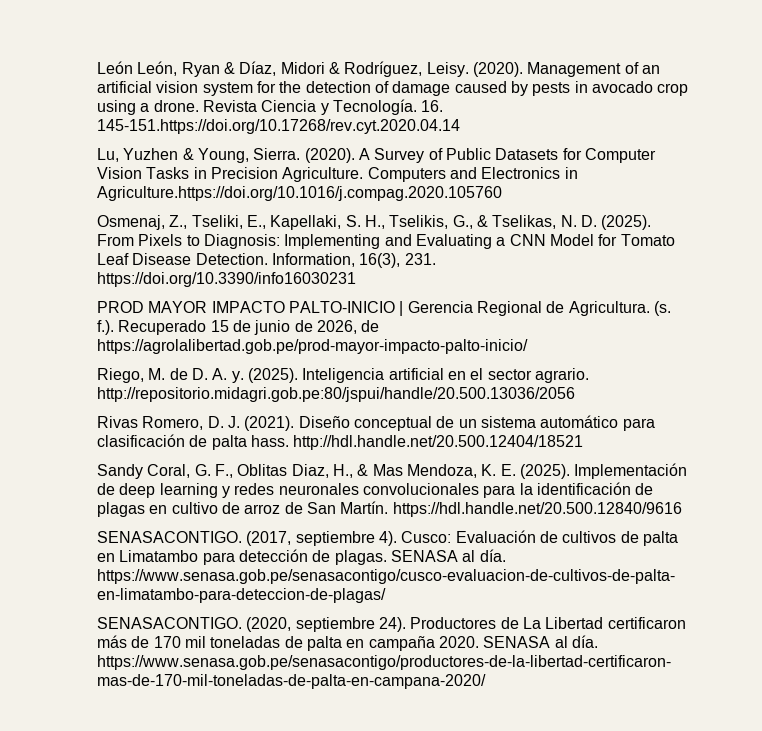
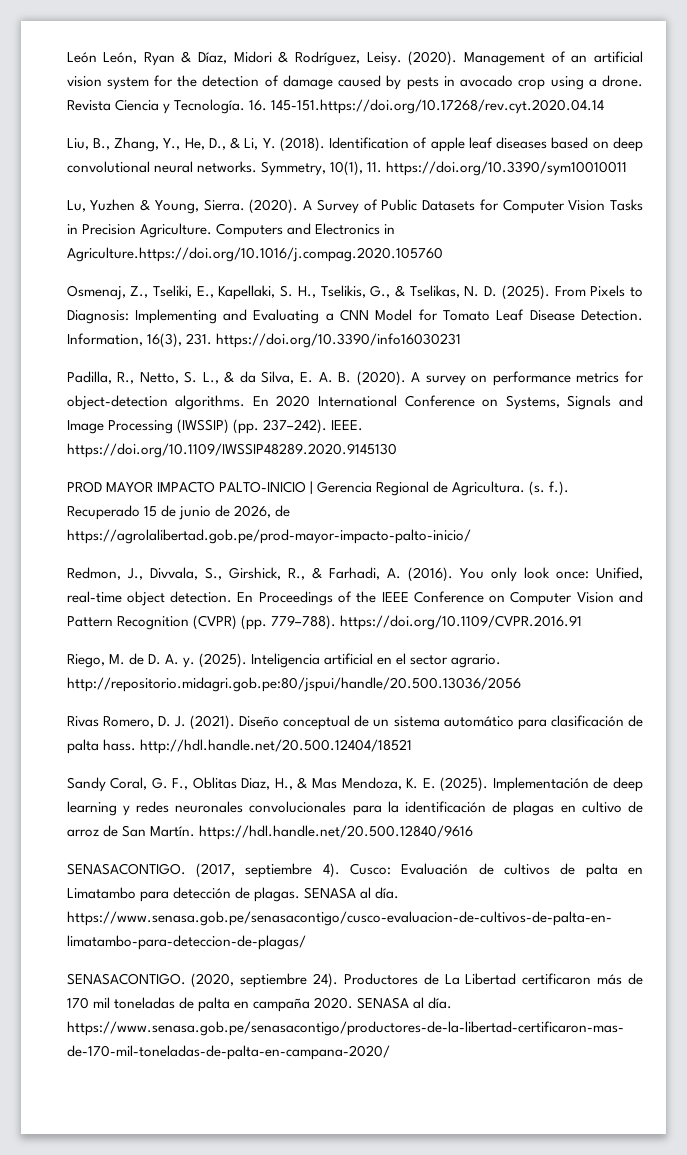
+ Liu, B., Zhang, Y., He, D., & Li, Y. (2018). Identification of apple leaf diseases based on deep convolutional neural networks. Symmetry, 10(1), 11. https://doi.org/10.3390/sym10010011
+ Padilla, R., Netto, S. L., & da Silva, E. A. B. (2020). A survey on performance metrics for object-detection algorithms. En 2020 International Conference on Systems, Signals and Image Processing (IWSSIP) (pp. 237–242). IEEE. https://doi.org/10.1109/IWSSIP48289.2020.9145130
+ Redmon, J., Divvala, S., Girshick, R., & Farhadi, A. (2016). You only look once: Unified, real-time object detection. En Proceedings of the IEEE Conference on Computer Vision and Pattern Recognition (CVPR) (pp. 779–788). https://doi.org/10.1109/CVPR.2016.91

